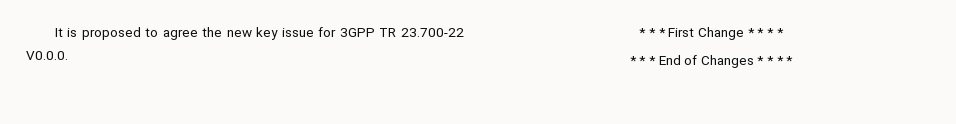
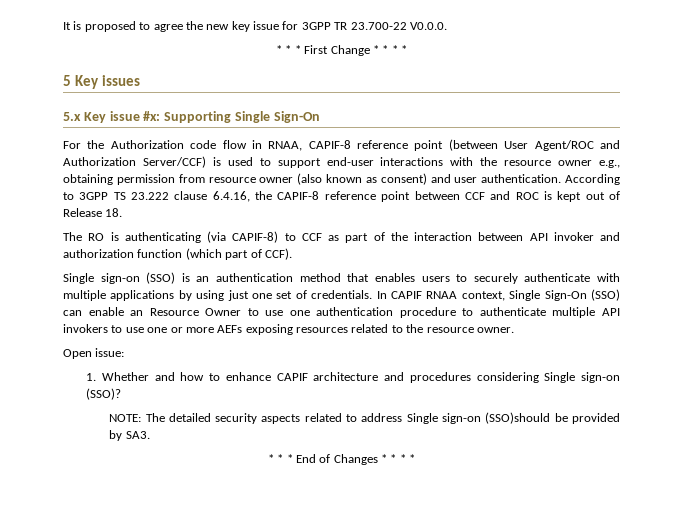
+ 5 Key issues
+ 5.x Key issue #x: Supporting Single Sign-On
+ For the Authorization code flow in RNAA, CAPIF-8 reference point (between User Agent/ROC and Authorization Server/CCF) is used to support end-user interactions with the resource owner e.g., obtaining permission from resource owner (also known as consent) and user authentication. According to 3GPP TS 23.222 clause 6.4.16, the CAPIF-8 reference point between CCF and ROC is kept out of Release 18.
+ The RO is authenticating (via CAPIF-8) to CCF as part of the interaction between API invoker and authorization function (which part of CCF).
+ Single sign-on (SSO) is an authentication method that enables users to securely authenticate with multiple applications by using just one set of credentials. In CAPIF RNAA context, Single Sign-On (SSO) can enable an Resource Owner to use one authentication procedure to authenticate multiple API invokers to use one or more AEFs exposing resources related to the resource owner.
+ Open issue:
+ 1. Whether and how to enhance CAPIF architecture and procedures considering Single sign-on (SSO)?
+ NOTE: The detailed security aspects related to address Single sign-on (SSO)should be provided by SA3.

